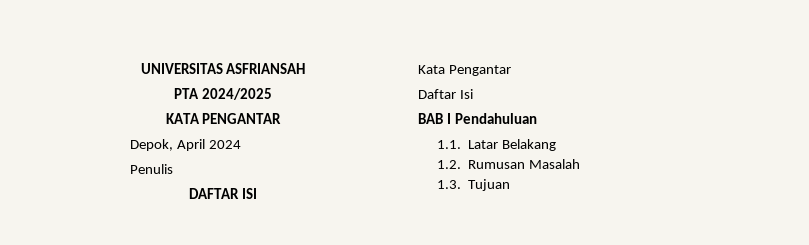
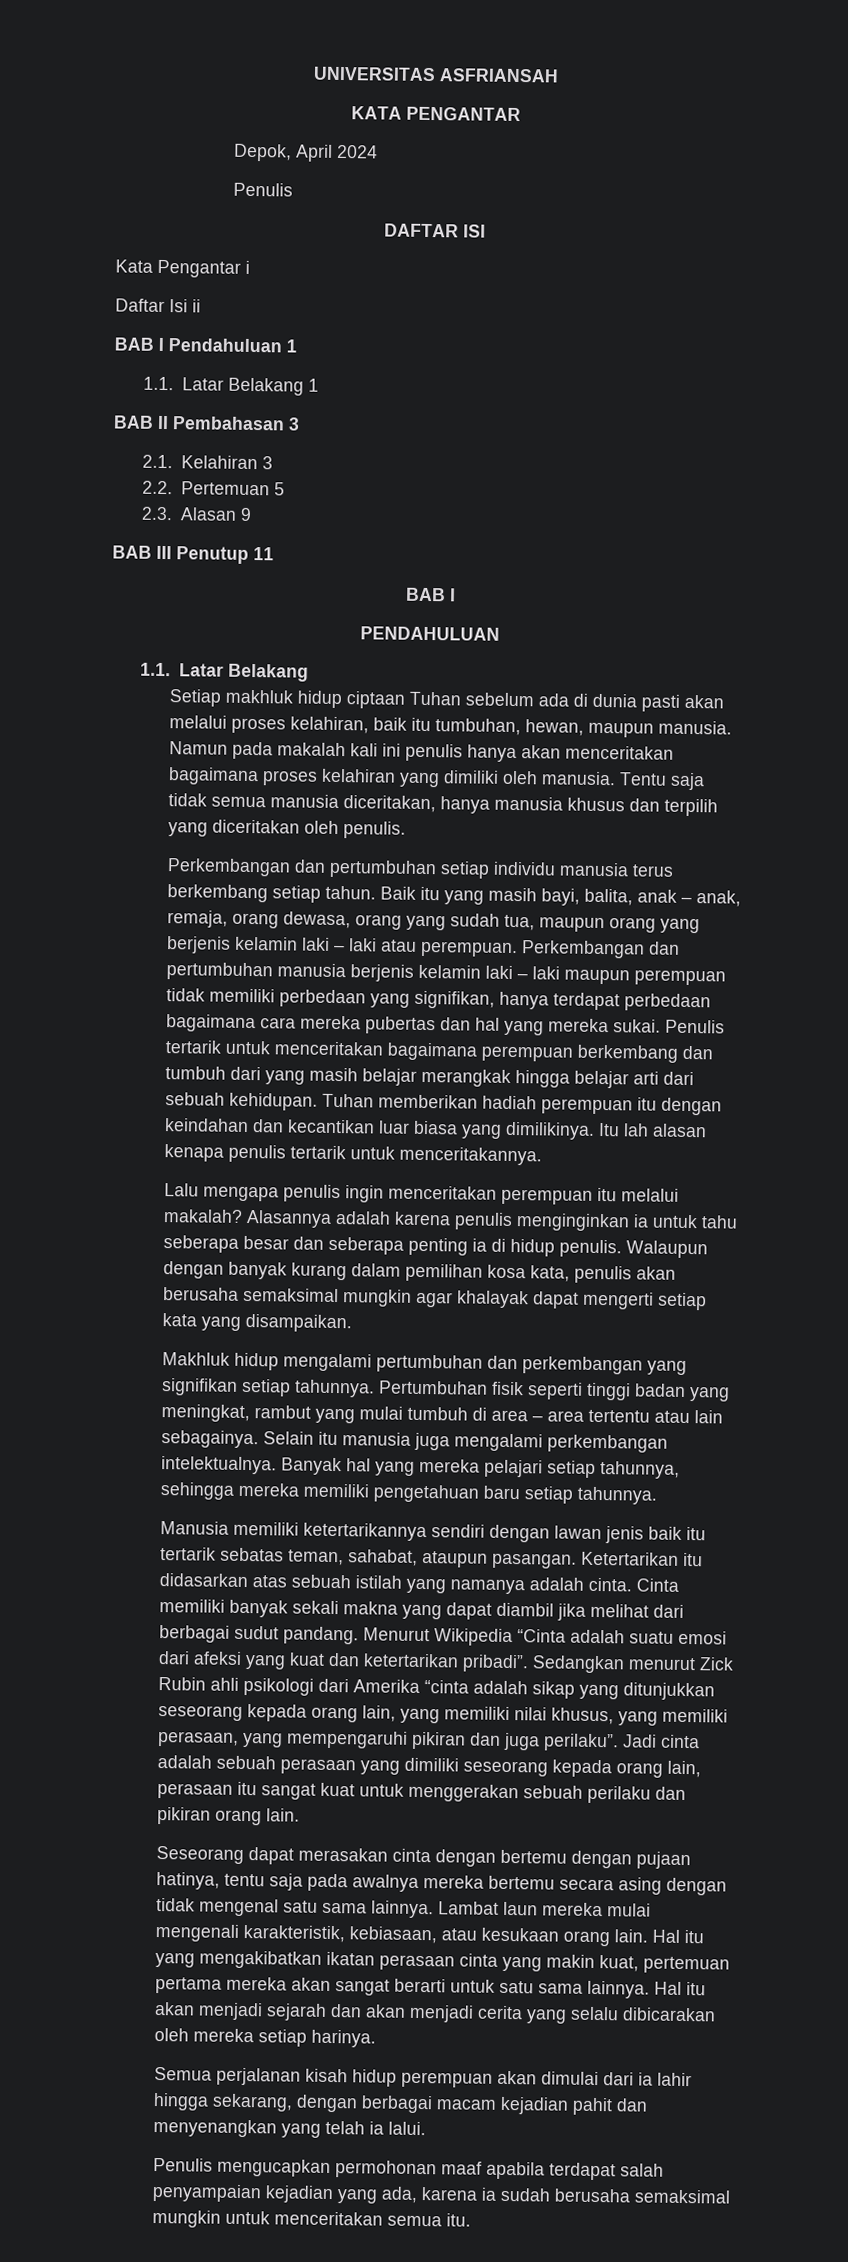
- PTA 2024/2025
- Kata Pengantar
+ Kata Pengantar i
- Daftar Isi
+ Daftar Isi ii
- BAB I Pendahuluan
+ BAB I Pendahuluan 1
+ 1.1. Latar Belakang 1
+ BAB II Pembahasan 3
+ 2.1. Kelahiran 3
+ 2.2. Pertemuan 5
+ 2.3. Alasan 9
+ BAB III Penutup 11
+ BAB I
+ PENDAHULUAN
  1.1. Latar Belakang
- 1.2. Rumusan Masalah
- 1.3. Tujuan
+ Setiap makhluk hidup ciptaan Tuhan sebelum ada di dunia pasti akan melalui proses kelahiran, baik itu tumbuhan, hewan, maupun manusia. Namun pada makalah kali ini penulis hanya akan menceritakan bagaimana proses kelahiran yang dimiliki oleh manusia. Tentu saja tidak semua manusia diceritakan, hanya manusia khusus dan terpilih yang diceritakan oleh penulis.
+ Perkembangan dan pertumbuhan setiap individu manusia terus berkembang setiap tahun. Baik itu yang masih bayi, balita, anak – anak, remaja, orang dewasa, orang yang sudah tua, maupun orang yang berjenis kelamin laki – laki atau perempuan. Perkembangan dan pertumbuhan manusia berjenis kelamin laki – laki maupun perempuan tidak memiliki perbedaan yang signifikan, hanya terdapat perbedaan bagaimana cara mereka pubertas dan hal yang mereka sukai. Penulis tertarik untuk menceritakan bagaimana perempuan berkembang dan tumbuh dari yang masih belajar merangkak hingga belajar arti dari sebuah kehidupan. Tuhan memberikan hadiah perempuan itu dengan keindahan dan kecantikan luar biasa yang dimilikinya. Itu lah alasan kenapa penulis tertarik untuk menceritakannya.
+ Lalu mengapa penulis ingin menceritakan perempuan itu melalui makalah? Alasannya adalah karena penulis menginginkan ia untuk tahu seberapa besar dan seberapa penting ia di hidup penulis. Walaupun dengan banyak kurang dalam pemilihan kosa kata, penulis akan berusaha semaksimal mungkin agar khalayak dapat mengerti setiap kata yang disampaikan.
+ Makhluk hidup mengalami pertumbuhan dan perkembangan yang signifikan setiap tahunnya. Pertumbuhan fisik seperti tinggi badan yang meningkat, rambut yang mulai tumbuh di area – area tertentu atau lain sebagainya. Selain itu manusia juga mengalami perkembangan intelektualnya. Banyak hal yang mereka pelajari setiap tahunnya, sehingga mereka memiliki pengetahuan baru setiap tahunnya.
+ Manusia memiliki ketertarikannya sendiri dengan lawan jenis baik itu tertarik sebatas teman, sahabat, ataupun pasangan. Ketertarikan itu didasarkan atas sebuah istilah yang namanya adalah cinta. Cinta memiliki banyak sekali makna yang dapat diambil jika melihat dari berbagai sudut pandang. Menurut Wikipedia “Cinta adalah suatu emosi dari afeksi yang kuat dan ketertarikan pribadi”. Sedangkan menurut Zick Rubin ahli psikologi dari Amerika “cinta adalah sikap yang ditunjukkan seseorang kepada orang lain, yang memiliki nilai khusus, yang memiliki perasaan, yang mempengaruhi pikiran dan juga perilaku”. Jadi cinta adalah sebuah perasaan yang dimiliki seseorang kepada orang lain, perasaan itu sangat kuat untuk menggerakan sebuah perilaku dan pikiran orang lain.
+ Seseorang dapat merasakan cinta dengan bertemu dengan pujaan hatinya, tentu saja pada awalnya mereka bertemu secara asing dengan tidak mengenal satu sama lainnya. Lambat laun mereka mulai mengenali karakteristik, kebiasaan, atau kesukaan orang lain. Hal itu yang mengakibatkan ikatan perasaan cinta yang makin kuat, pertemuan pertama mereka akan sangat berarti untuk satu sama lainnya. Hal itu akan menjadi sejarah dan akan menjadi cerita yang selalu dibicarakan oleh mereka setiap harinya.
+ Semua perjalanan kisah hidup perempuan akan dimulai dari ia lahir hingga sekarang, dengan berbagai macam kejadian pahit dan menyenangkan yang telah ia lalui.
+ Penulis mengucapkan permohonan maaf apabila terdapat salah penyampaian kejadian yang ada, karena ia sudah berusaha semaksimal mungkin untuk menceritakan semua itu.

